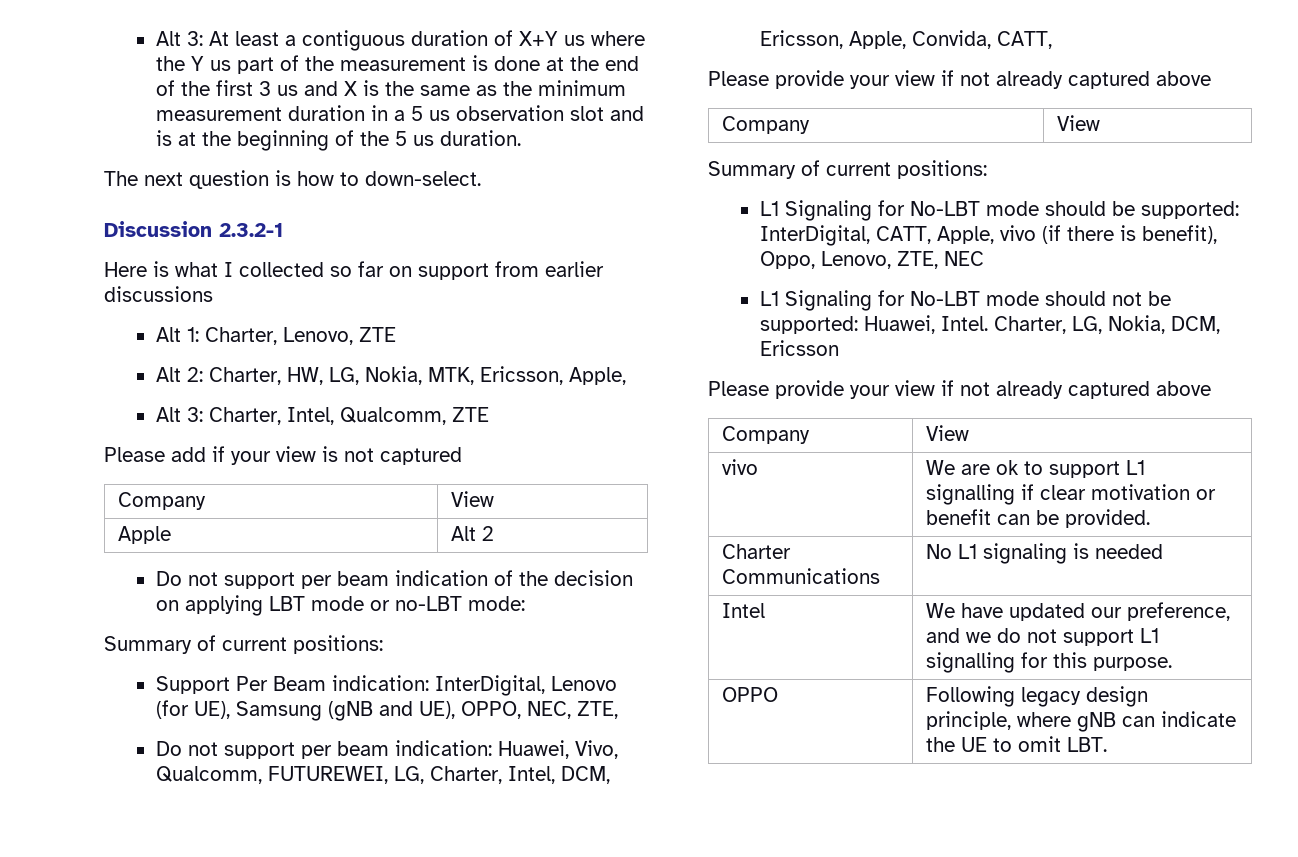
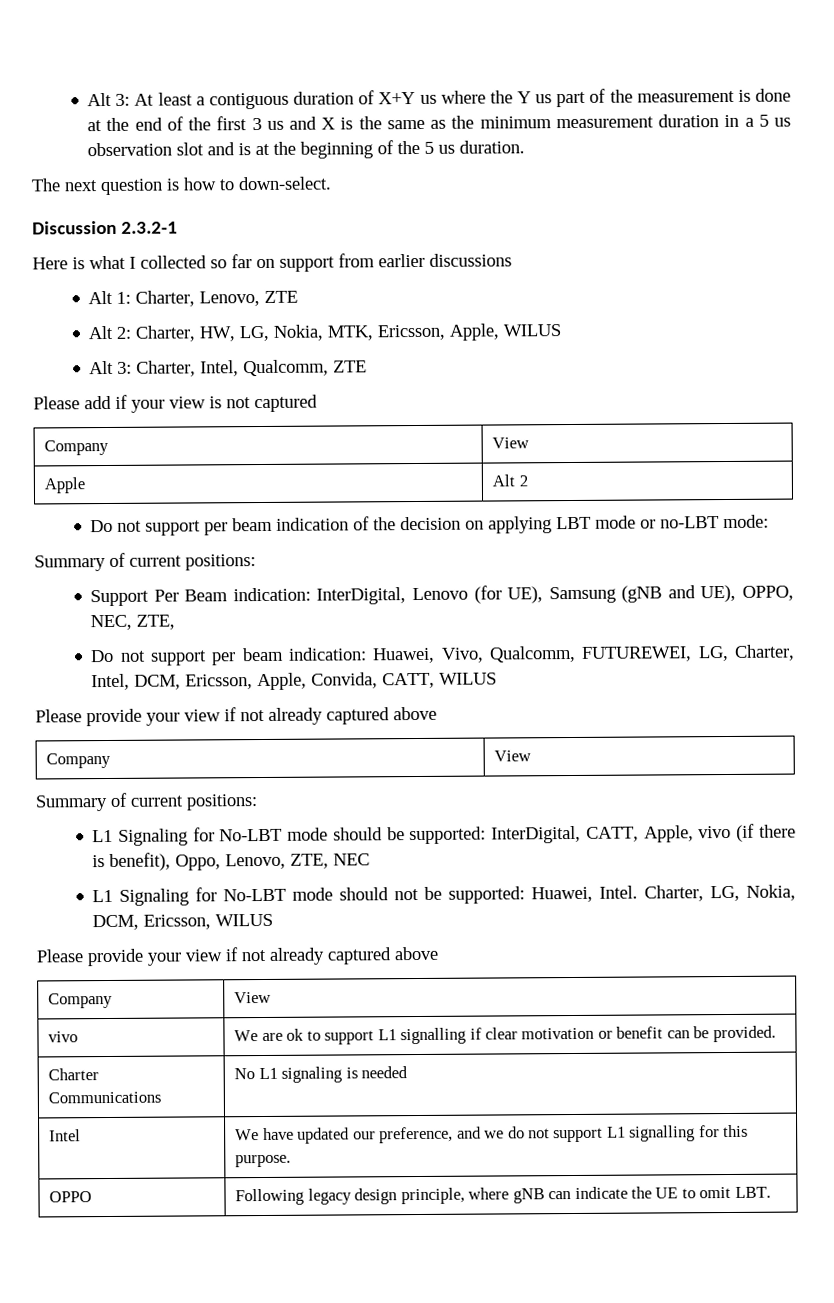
- Alt 2: Charter, HW, LG, Nokia, MTK, Ericsson, Apple,
+ Alt 2: Charter, HW, LG, Nokia, MTK, Ericsson, Apple, WILUS
- Do not support per beam indication: Huawei, Vivo, Qualcomm, FUTUREWEI, LG, Charter, Intel, DCM, Ericsson, Apple, Convida, CATT,
+ Do not support per beam indication: Huawei, Vivo, Qualcomm, FUTUREWEI, LG, Charter, Intel, DCM, Ericsson, Apple, Convida, CATT, WILUS
- Charter, LG, Nokia, DCM, Ericsson
+ Charter, LG, Nokia, DCM, Ericsson, WILUS

